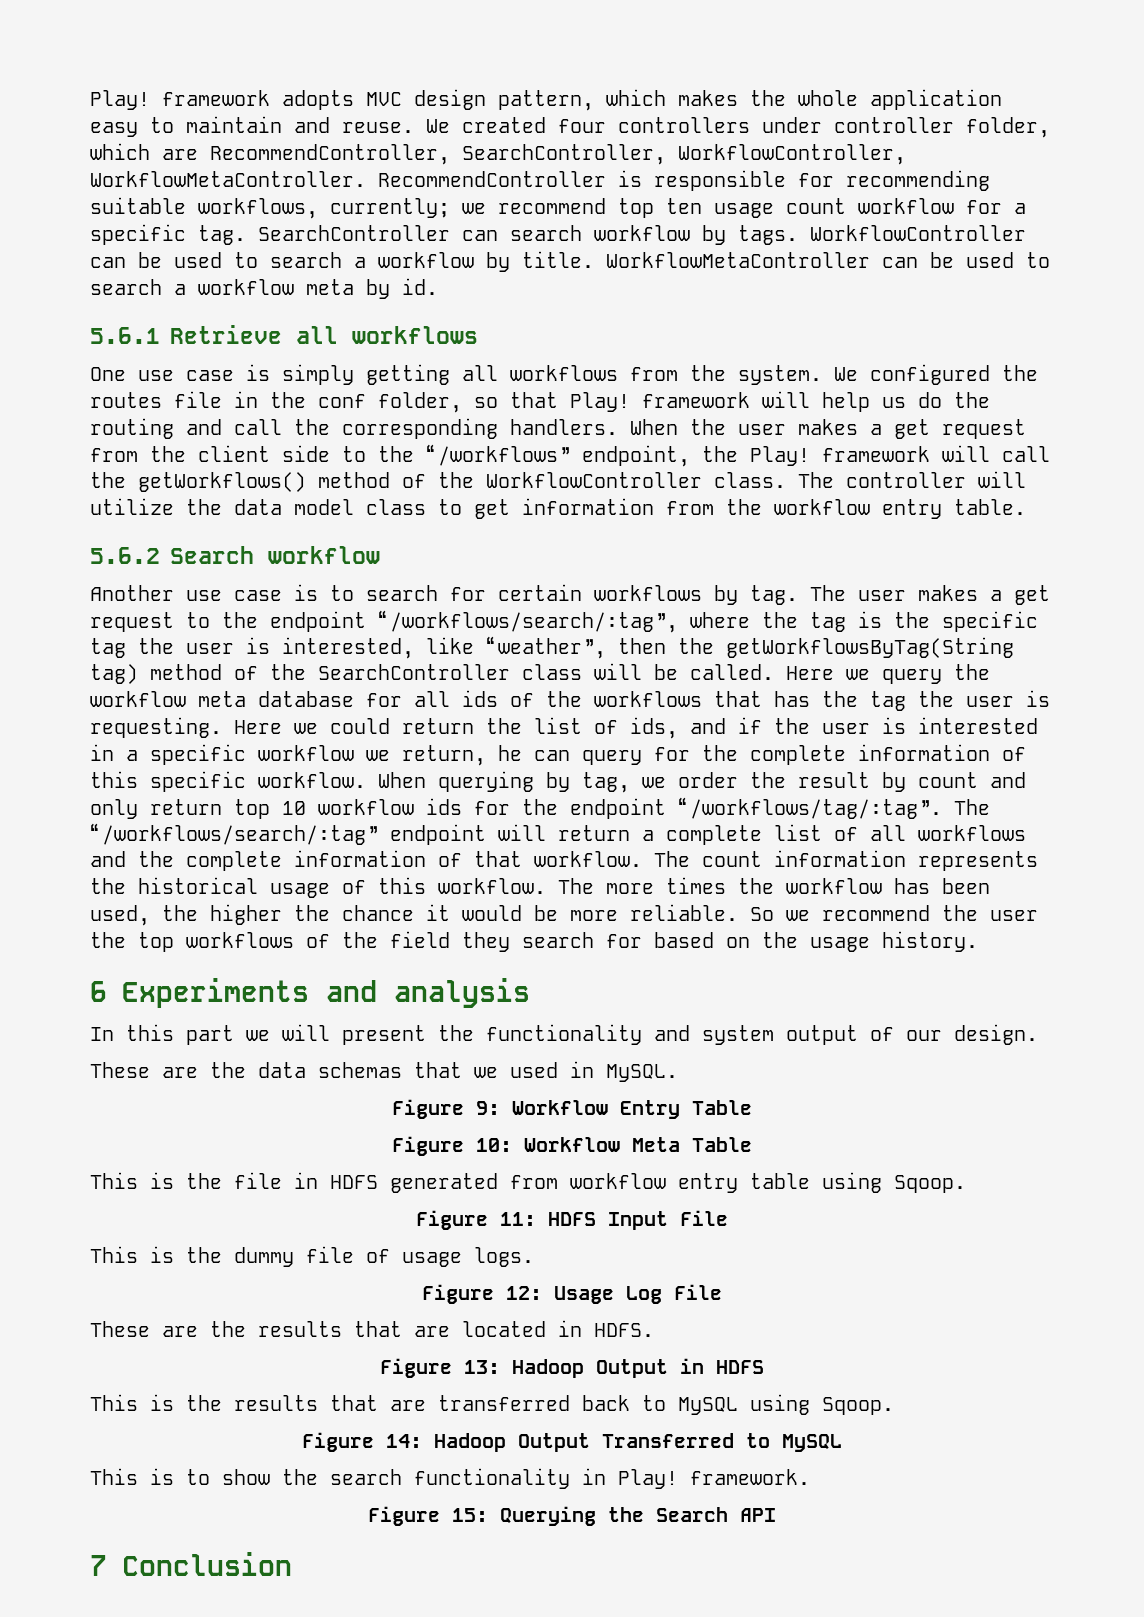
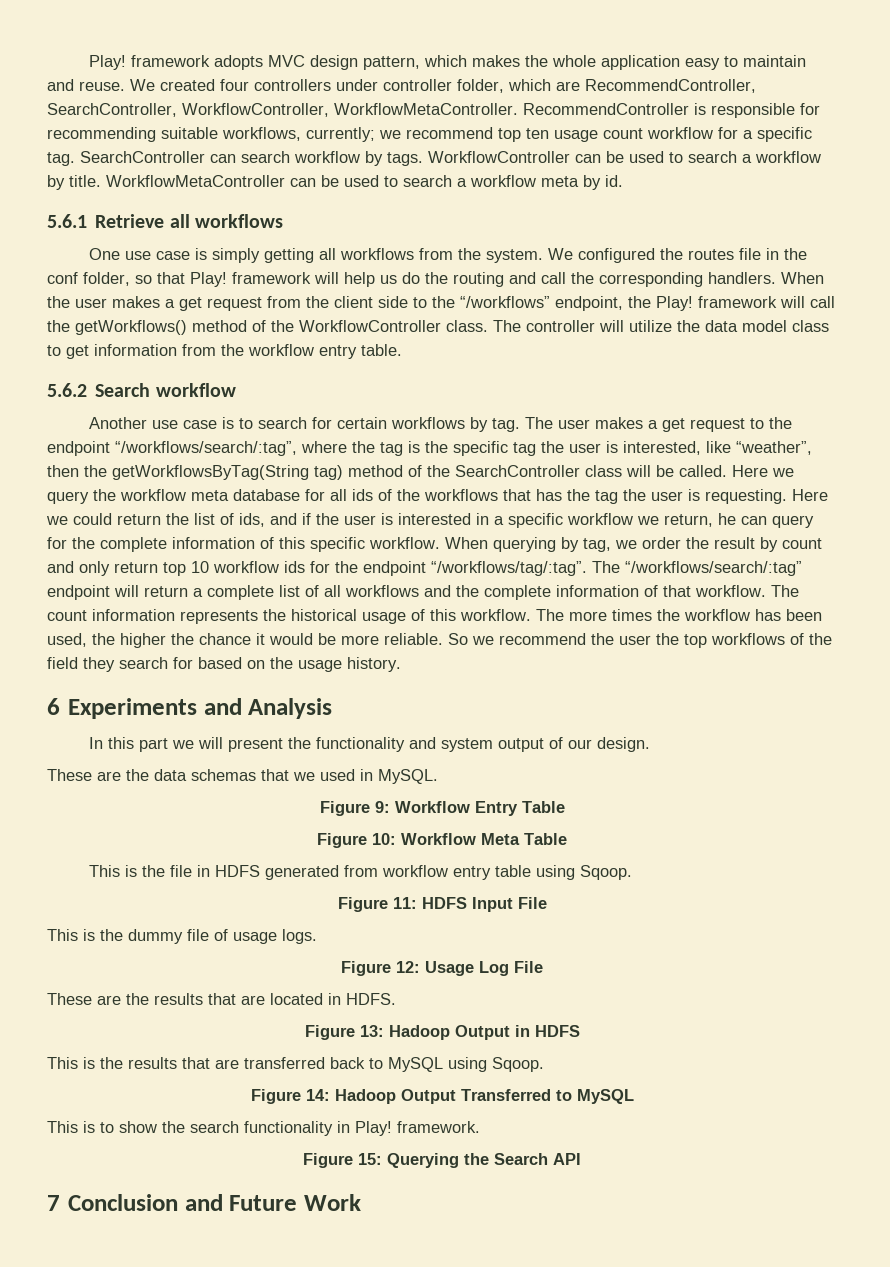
- 6 Experiments and analysis
+ 6 Experiments and Analysis
- 7 Conclusion
+ 7 Conclusion and Future Work

